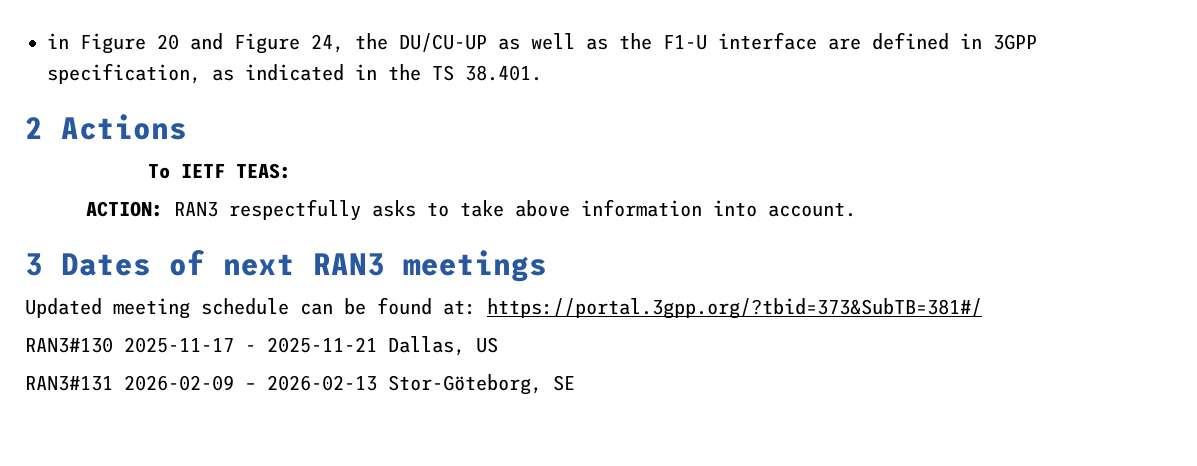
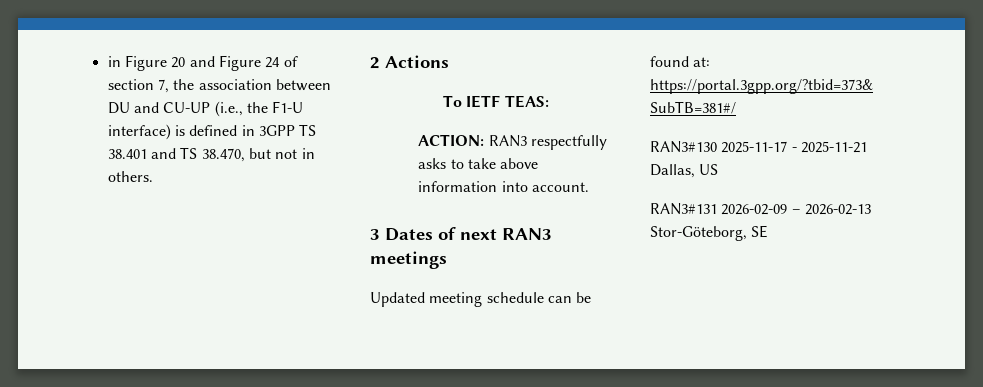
- in Figure 20 and Figure 24, the DU/CU-UP as well as the F1-U interface are defined in 3GPP specification, as indicated in the TS 38.401.
+ in Figure 20 and Figure 24 of section 7, the association between DU and CU-UP (i.e., the F1-U interface) is defined in 3GPP TS 38.401 and TS 38.470, but not in others.

